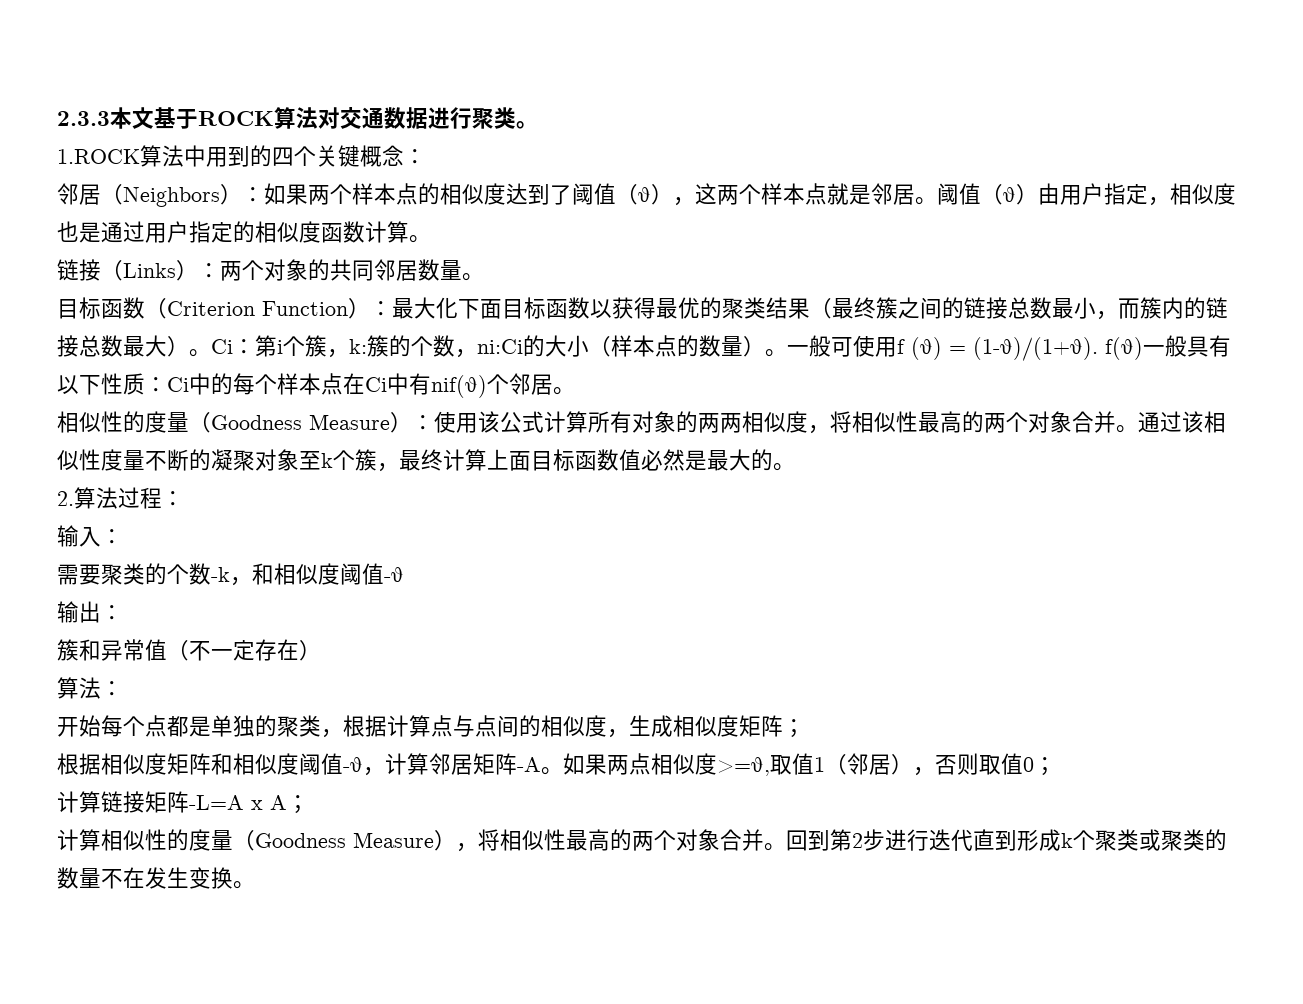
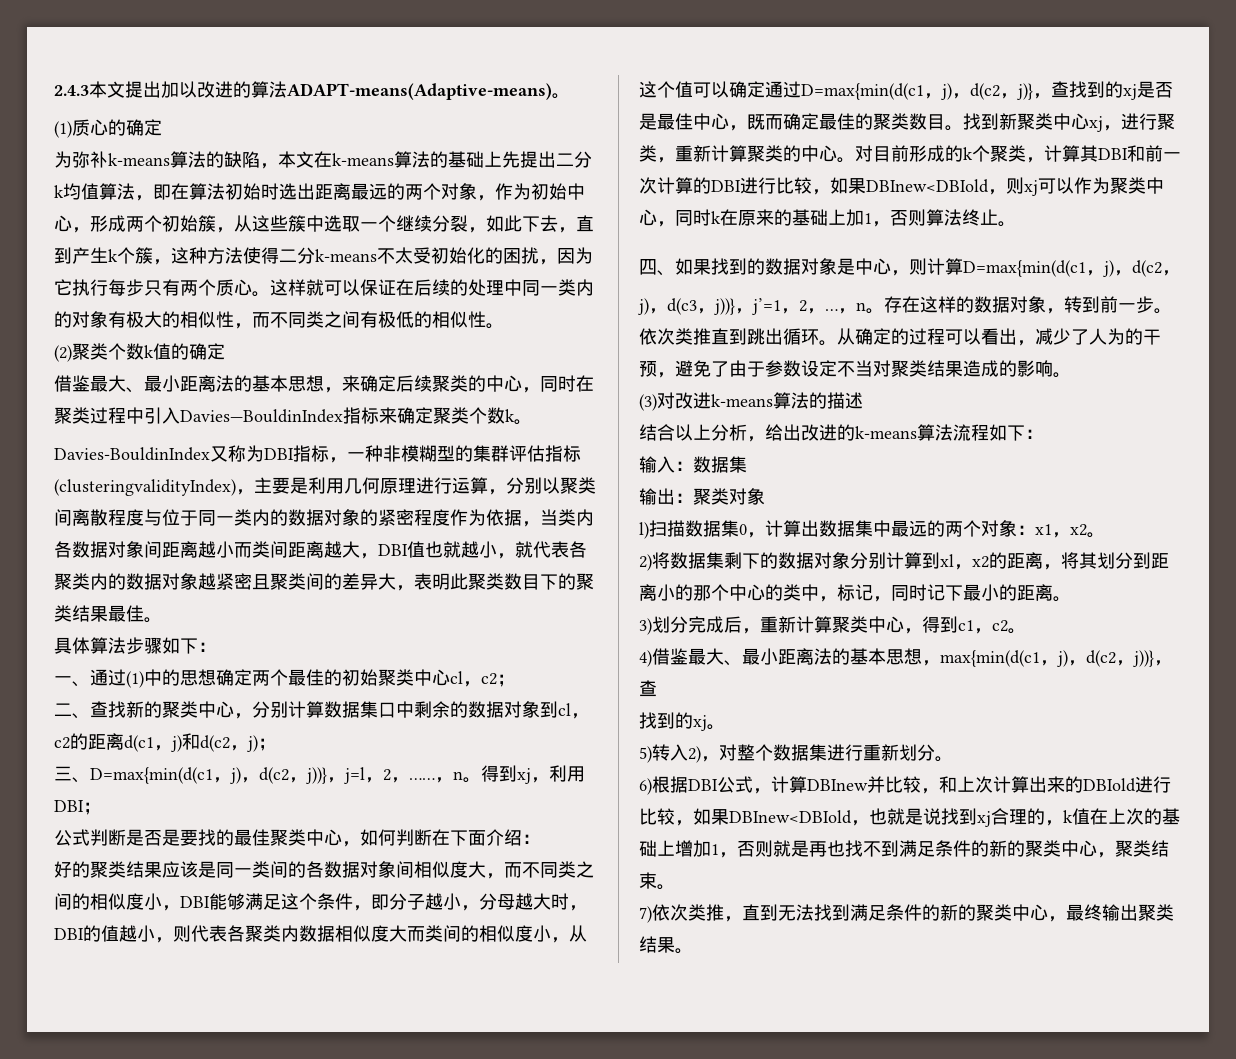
- 2.3.3本文基于ROCK算法对交通数据进行聚类。
- 1.ROCK算法中用到的四个关键概念：
- 邻居（Neighbors）：如果两个样本点的相似度达到了阈值（θ），这两个样本点就是邻居。阈值（θ）由用户指定，相似度也是通过用户指定的相似度函数计算。
- 链接（Links）：两个对象的共同邻居数量。
- 目标函数（Criterion Function）：最大化下面目标函数以获得最优的聚类结果（最终簇之间的链接总数最小，而簇内的链接总数最大）。Ci：第i个簇，k:簇的个数，ni:Ci的大小（样本点的数量）。一般可使用f (θ) = (1-θ)/(1+θ). f(θ)一般具有以下性质：Ci中的每个样本点在Ci中有nif(θ)个邻居。
- 相似性的度量（Goodness Measure）：使用该公式计算所有对象的两两相似度，将相似性最高的两个对象合并。通过该相似性度量不断的凝聚对象至k个簇，最终计算上面目标函数值必然是最大的。
- 2.算法过程：
- 输入：
- 需要聚类的个数-k，和相似度阈值-θ
- 输出：
- 簇和异常值（不一定存在）
- 算法：
- 开始每个点都是单独的聚类，根据计算点与点间的相似度，生成相似度矩阵；
- 根据相似度矩阵和相似度阈值-θ，计算邻居矩阵-A。如果两点相似度>=θ,取值1（邻居），否则取值0；
- 计算链接矩阵-L=A x A；
- 计算相似性的度量（Goodness Measure），将相似性最高的两个对象合并。回到第2步进行迭代直到形成k个聚类或聚类的数量不在发生变换。
+ 2.4.3本文提出加以改进的算法ADAPT-means(Adaptive-means)。
+ (1)质心的确定
+ 为弥补k-means算法的缺陷，本文在k-means算法的基础上先提出二分k均值算法，即在算法初始时选出距离最远的两个对象，作为初始中心，形成两个初始簇，从这些簇中选取一个继续分裂，如此下去，直到产生k个簇，这种方法使得二分k-means不太受初始化的困扰，因为它执行每步只有两个质心。这样就可以保证在后续的处理中同一类内的对象有极大的相似性，而不同类之间有极低的相似性。
+ (2)聚类个数k值的确定
+ 借鉴最大、最小距离法的基本思想，来确定后续聚类的中心，同时在聚类过程中引入Davies—BouldinIndex指标来确定聚类个数k。
+ Davies-BouldinIndex又称为DBI指标，一种非模糊型的集群评估指标(clusteringvalidityIndex)，主要是利用几何原理进行运算，分别以聚类间离散程度与位于同一类内的数据对象的紧密程度作为依据，当类内各数据对象间距离越小而类间距离越大，DBI值也就越小，就代表各聚类内的数据对象越紧密且聚类间的差异大，表明此聚类数目下的聚类结果最佳。
+ 具体算法步骤如下：
+ 一、通过(1)中的思想确定两个最佳的初始聚类中心cl，c2；
+ 二、查找新的聚类中心，分别计算数据集口中剩余的数据对象到cl，c2的距离d(c1，j)和d(c2，j)；
+ 三、D=max{min(d(c1，j)，d(c2，j))}，j=l，2，……，n。得到xj，利用DBI；
+ 公式判断是否是要找的最佳聚类中心，如何判断在下面介绍：
+ 好的聚类结果应该是同一类间的各数据对象间相似度大，而不同类之间的相似度小，DBI能够满足这个条件，即分子越小，分母越大时，DBI的值越小，则代表各聚类内数据相似度大而类间的相似度小，从这个值可以确定通过D=max{min(d(c1，j)，d(c2，j)}，查找到的xj是否是最佳中心，既而确定最佳的聚类数目。找到新聚类中心xj，进行聚类，重新计算聚类的中心。对目前形成的k个聚类，计算其DBI和前一次计算的DBI进行比较，如果DBInew<DBIold，则xj可以作为聚类中心，同时k在原来的基础上加1，否则算法终止。
+ 四、如果找到的数据对象是中心，则计算D=max{min(d(c1，j)，d(c2，
+ j)，d(c3，j))}，j’=1，2，…，n。存在这样的数据对象，转到前一步。依次类推直到跳出循环。从确定的过程可以看出，减少了人为的干预，避免了由于参数设定不当对聚类结果造成的影响。
+ (3)对改进k-means算法的描述
+ 结合以上分析，给出改进的k-means算法流程如下：
+ 输入：数据集
+ 输出：聚类对象
+ l)扫描数据集0，计算出数据集中最远的两个对象：x1，x2。
+ 2)将数据集剩下的数据对象分别计算到xl，x2的距离，将其划分到距离小的那个中心的类中，标记，同时记下最小的距离。
+ 3)划分完成后，重新计算聚类中心，得到c1，c2。
+ 4)借鉴最大、最小距离法的基本思想，max{min(d(c1，j)，d(c2，j))}，查
+ 找到的xj。
+ 5)转入2)，对整个数据集进行重新划分。
+ 6)根据DBI公式，计算DBInew并比较，和上次计算出来的DBIold进行比较，如果DBInew<DBIold，也就是说找到xj合理的，k值在上次的基础上增加1，否则就是再也找不到满足条件的新的聚类中心，聚类结束。
+ 7)依次类推，直到无法找到满足条件的新的聚类中心，最终输出聚类结果。

